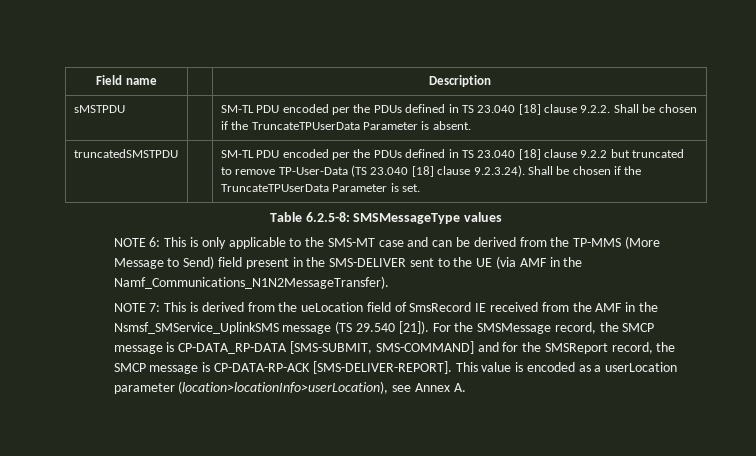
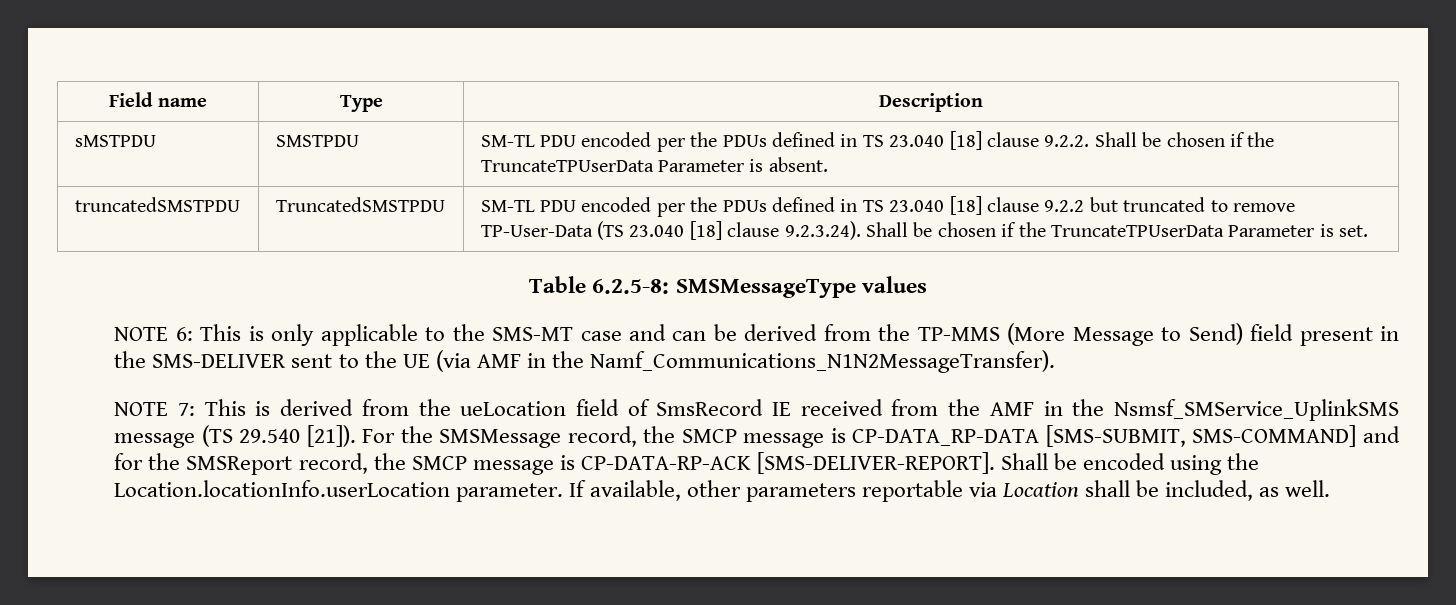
- Field name | | Description
+ Field name | Type | Description
- sMSTPDU | | SM-TL PDU encoded per the PDUs defined in TS 23.040 [18] clause 9.2.2. Shall be chosen if the TruncateTPUserData Parameter is absent.
+ sMSTPDU | SMSTPDU | SM-TL PDU encoded per the PDUs defined in TS 23.040 [18] clause 9.2.2. Shall be chosen if the TruncateTPUserData Parameter is absent.
- truncatedSMSTPDU | | SM-TL PDU encoded per the PDUs defined in TS 23.040 [18] clause 9.2.2 but truncated to remove TP-User-Data (TS 23.040 [18] clause 9.2.3.24). Shall be chosen if the TruncateTPUserData Parameter is set.
+ truncatedSMSTPDU | TruncatedSMSTPDU | SM-TL PDU encoded per the PDUs defined in TS 23.040 [18] clause 9.2.2 but truncated to remove TP-User-Data (TS 23.040 [18] clause 9.2.3.24). Shall be chosen if the TruncateTPUserData Parameter is set.
- This value is encoded as a userLocation parameter (location>locationInfo>userLocation), see Annex A.
+ Shall be encoded using the Location.locationInfo.userLocation parameter. If available, other parameters reportable via Location shall be included, as well.

